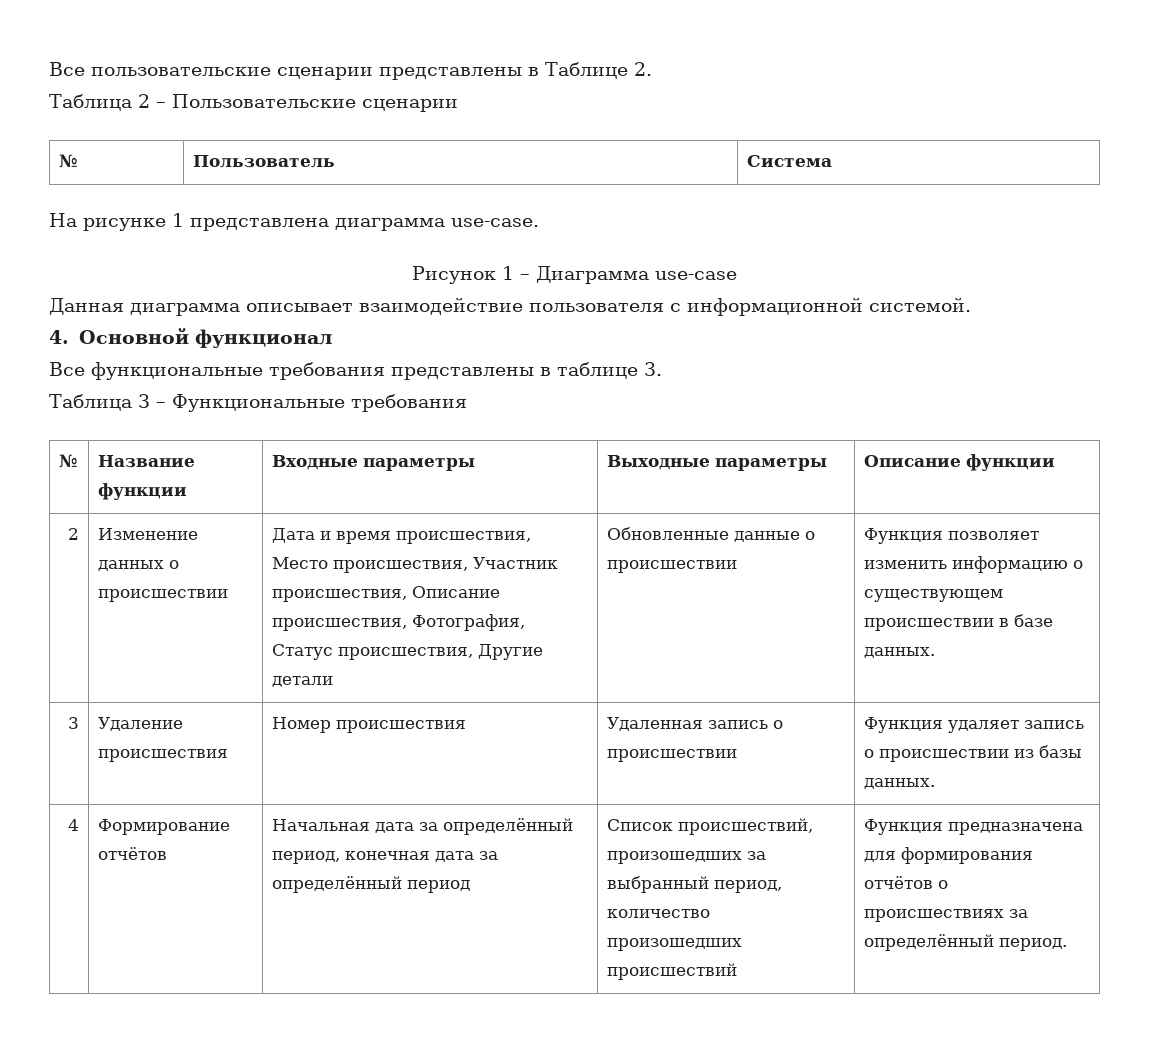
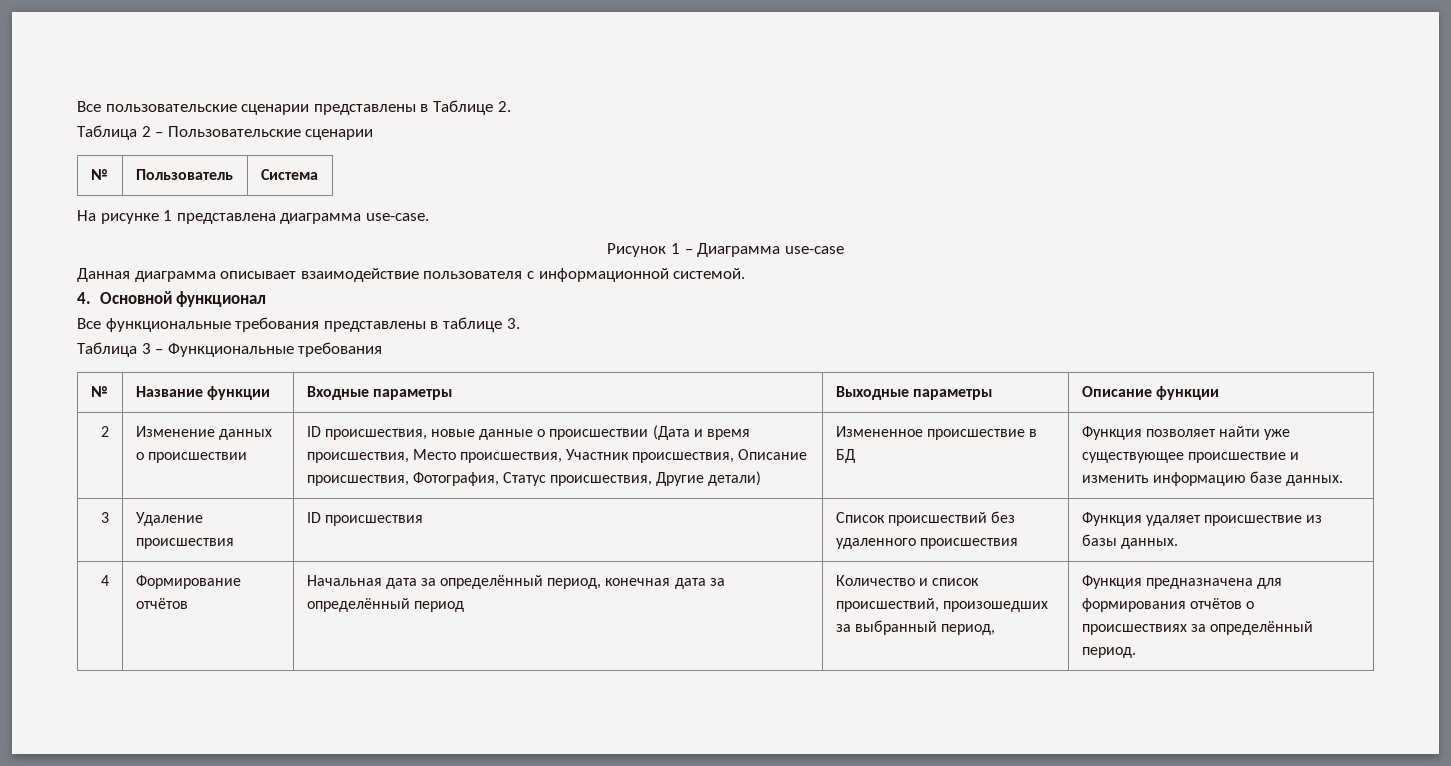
- Дата и время происшествия, Место происшествия, Участник происшествия, Описание происшествия, Фотография, Статус происшествия, Другие детали | Обновленные данные о происшествии | Функция позволяет изменить информацию о существующем происшествии в базе данных.
+ ID происшествия, новые данные о происшествии (Дата и время происшествия, Место происшествия, Участник происшествия, Описание происшествия, Фотография, Статус происшествия, Другие детали) | Измененное происшествие в БД | Функция позволяет найти уже существующее происшествие и изменить информацию базе данных.
- 3 | Удаление происшествия | Номер происшествия | Удаленная запись о происшествии | Функция удаляет запись о происшествии из базы данных.
+ 3 | Удаление происшествия | ID происшествия | Список происшествий без удаленного происшествия | Функция удаляет происшествие из базы данных.
- 4 | Формирование отчётов | Начальная дата за определённый период, конечная дата за определённый период | Список происшествий, произошедших за выбранный период, количество произошедших происшествий | Функция предназначена для формирования отчётов о происшествиях за определённый период.
+ 4 | Формирование отчётов | Начальная дата за определённый период, конечная дата за определённый период | Количество и список происшествий, произошедших за выбранный период, | Функция предназначена для формирования отчётов о происшествиях за определённый период.

